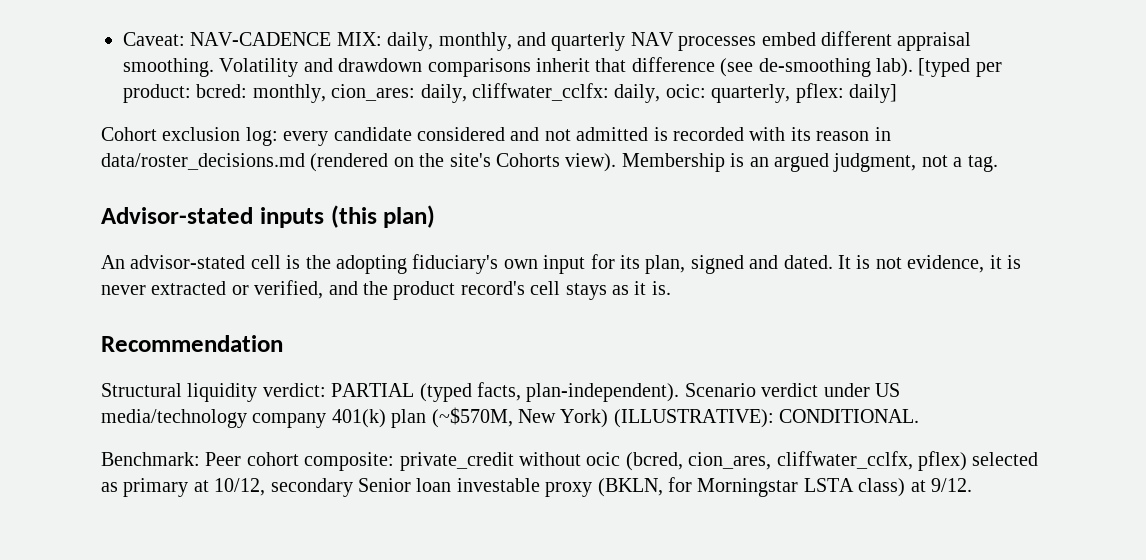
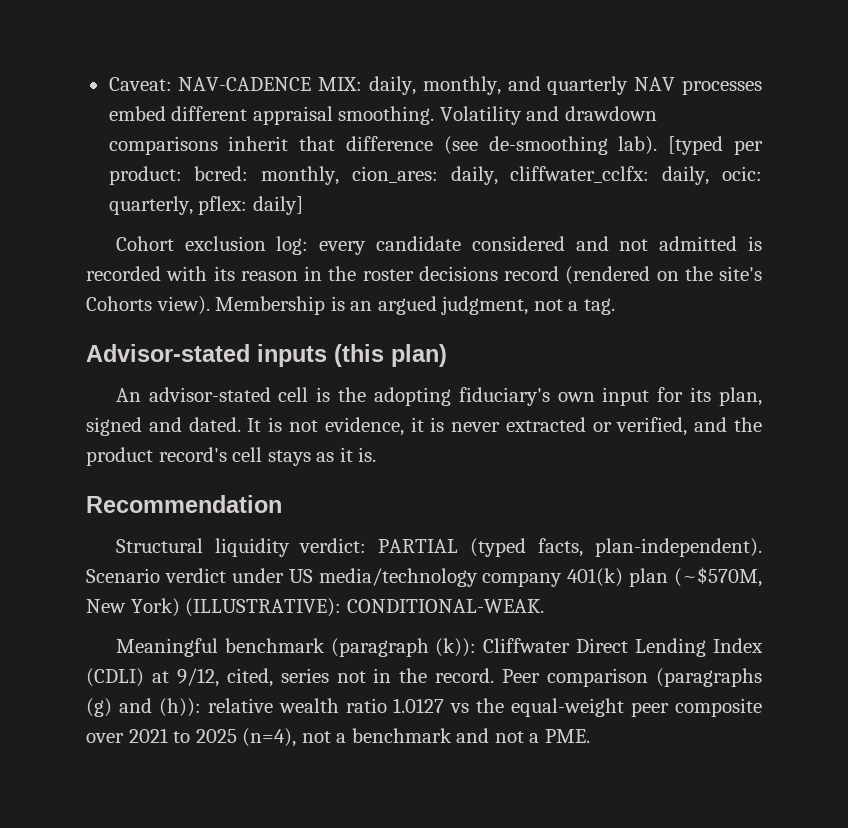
- Cohort exclusion log: every candidate considered and not admitted is recorded with its reason in data/roster_decisions.md (rendered on the site's Cohorts view).
+ Cohort exclusion log: every candidate considered and not admitted is recorded with its reason in the roster decisions record (rendered on the site's Cohorts view).
- Scenario verdict under US media/technology company 401(k) plan (~$570M, New York) (ILLUSTRATIVE): CONDITIONAL.
- Benchmark: Peer cohort composite: private_credit without ocic (bcred, cion_ares, cliffwater_cclfx, pflex) selected as primary at 10/12, secondary Senior loan investable proxy (BKLN, for Morningstar LSTA class) at 9/12.
+ Scenario verdict under US media/technology company 401(k) plan (~$570M, New York) (ILLUSTRATIVE): CONDITIONAL-WEAK.
+ Meaningful benchmark (paragraph (k)): Cliffwater Direct Lending Index (CDLI) at 9/12, cited, series not in the record. Peer comparison (paragraphs (g) and (h)): relative wealth ratio 1.0127 vs the equal-weight peer composite over 2021 to 2025 (n=4), not a benchmark and not a PME.

